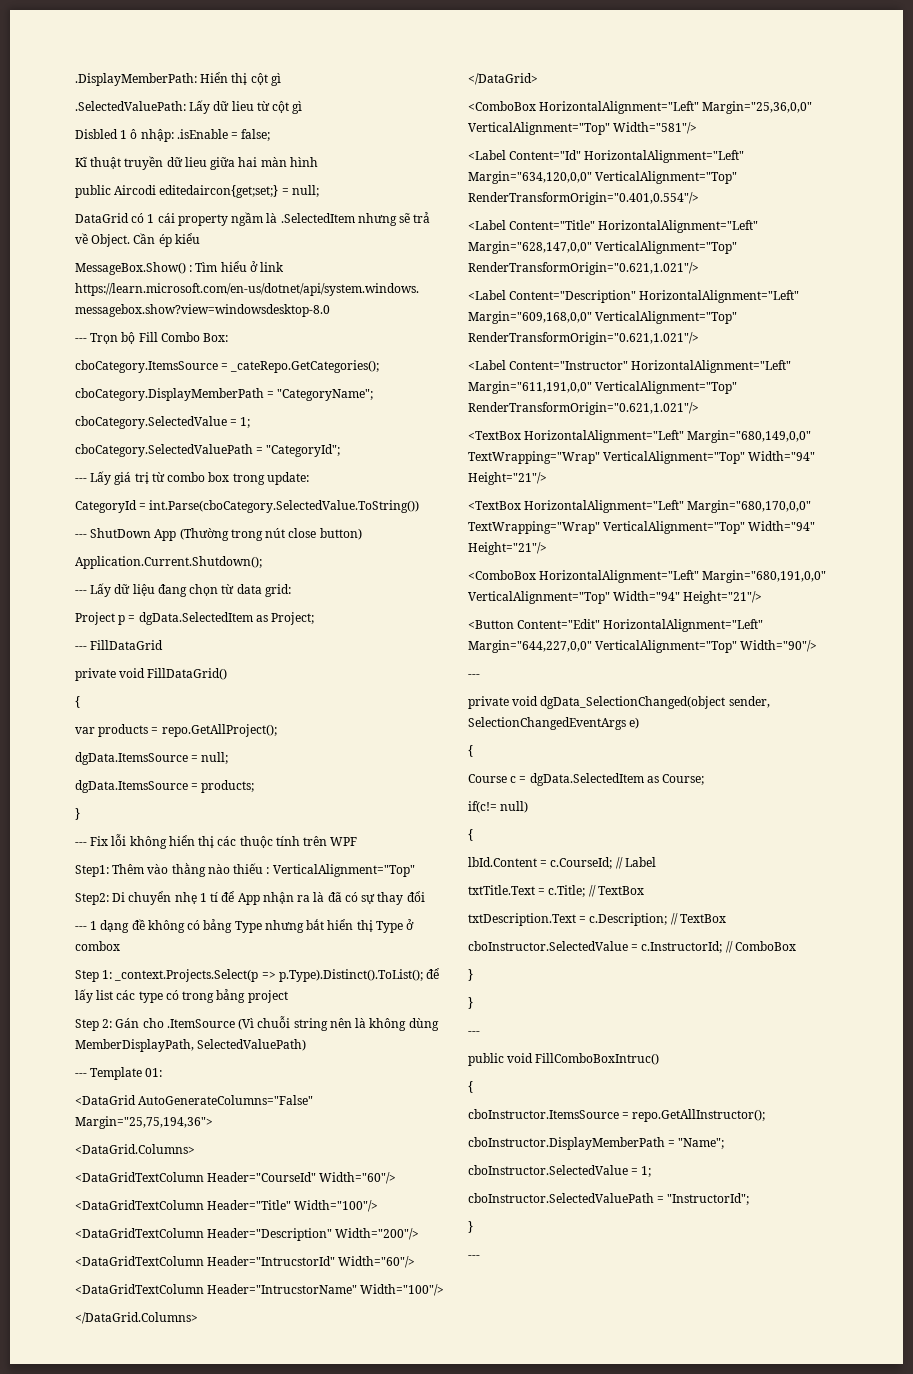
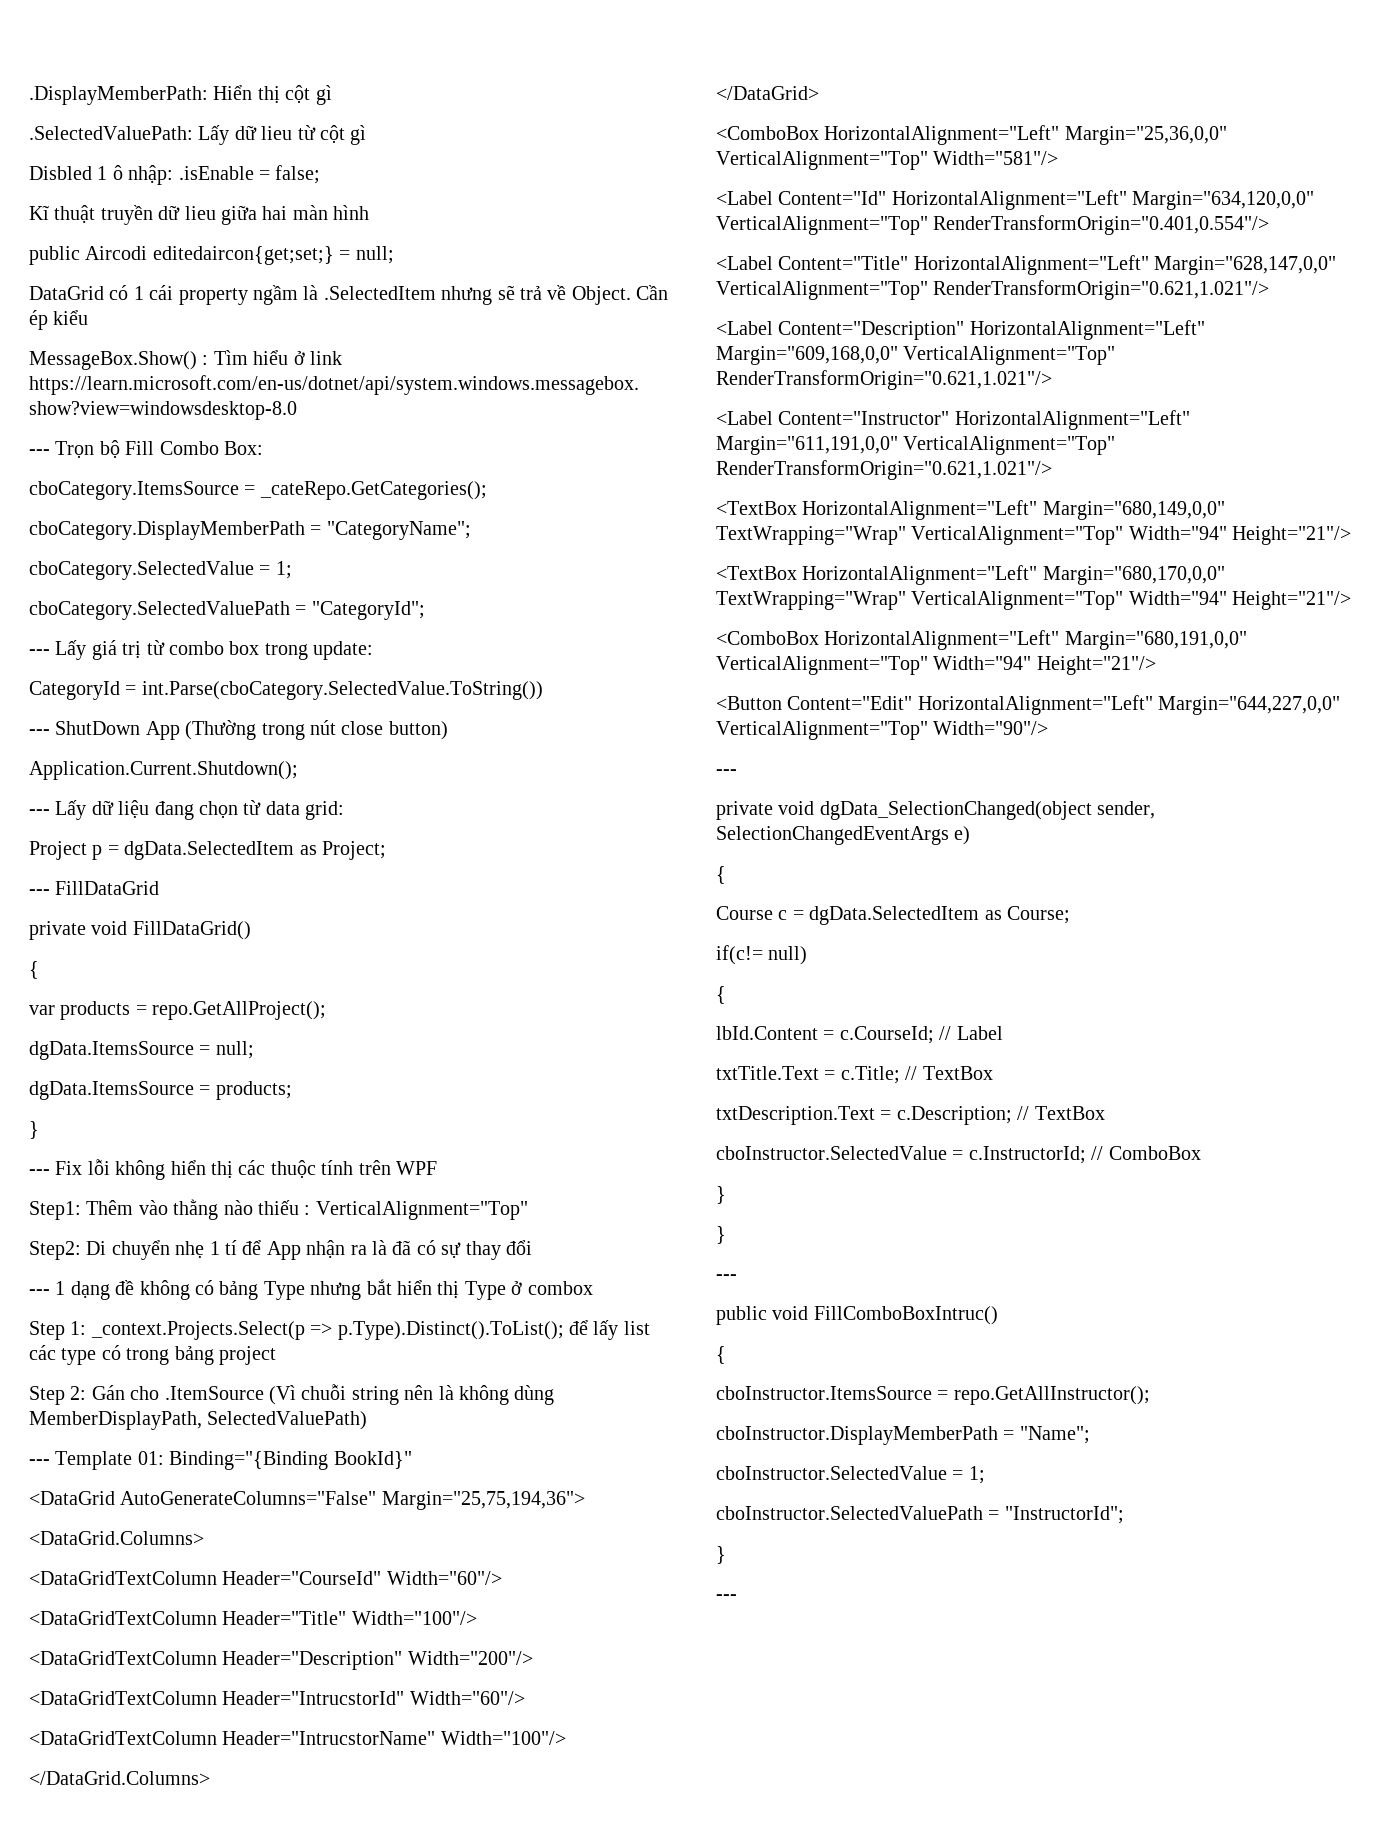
- --- Template 01:
+ --- Template 01: Binding="{Binding BookId}"

